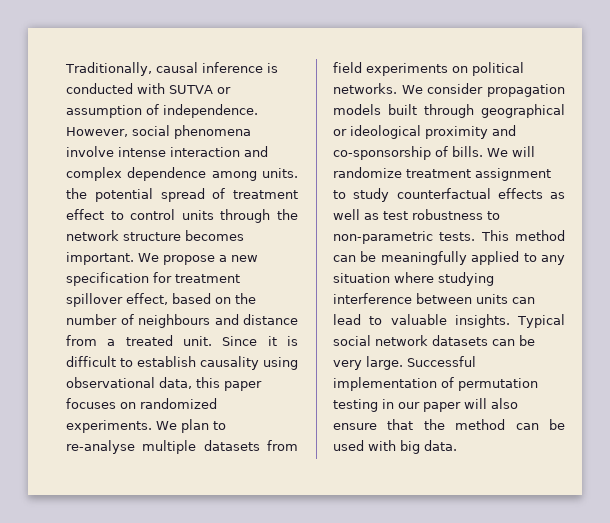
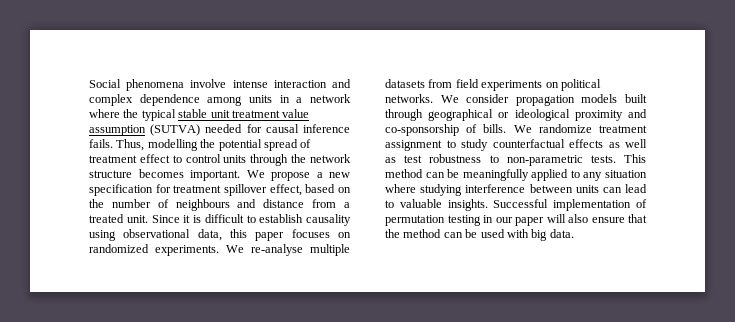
- Traditionally, causal inference is conducted with SUTVA or assumption of independence. However, social phenomena involve intense interaction and complex dependence among units. the potential spread of treatment effect to control units through the network structure becomes important.
+ Social phenomena involve intense interaction and complex dependence among units in a network where the typical stable unit treatment value assumption (SUTVA) needed for causal inference fails. Thus, modelling the potential spread of treatment effect to control units through the network structure becomes important.
- We plan to re-analyse multiple datasets from field experiments on political networks.
+ We re-analyse multiple datasets from field experiments on political networks.
- We will randomize treatment assignment to study counterfactual effects as well as test robustness to non-parametric tests.
+ We randomize treatment assignment to study counterfactual effects as well as test robustness to non-parametric tests.
- Typical social network datasets can be very large.

